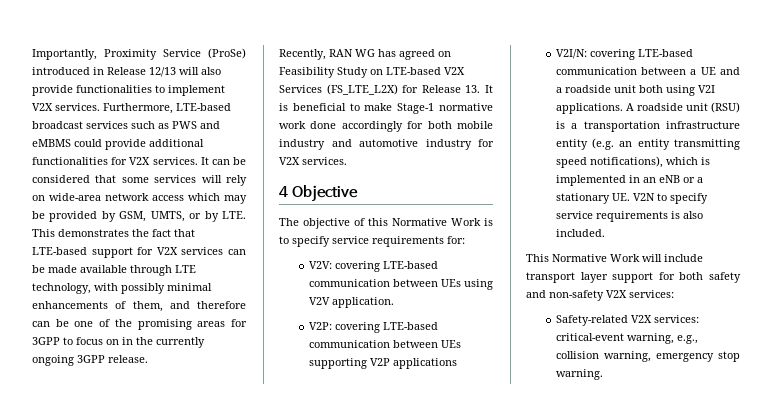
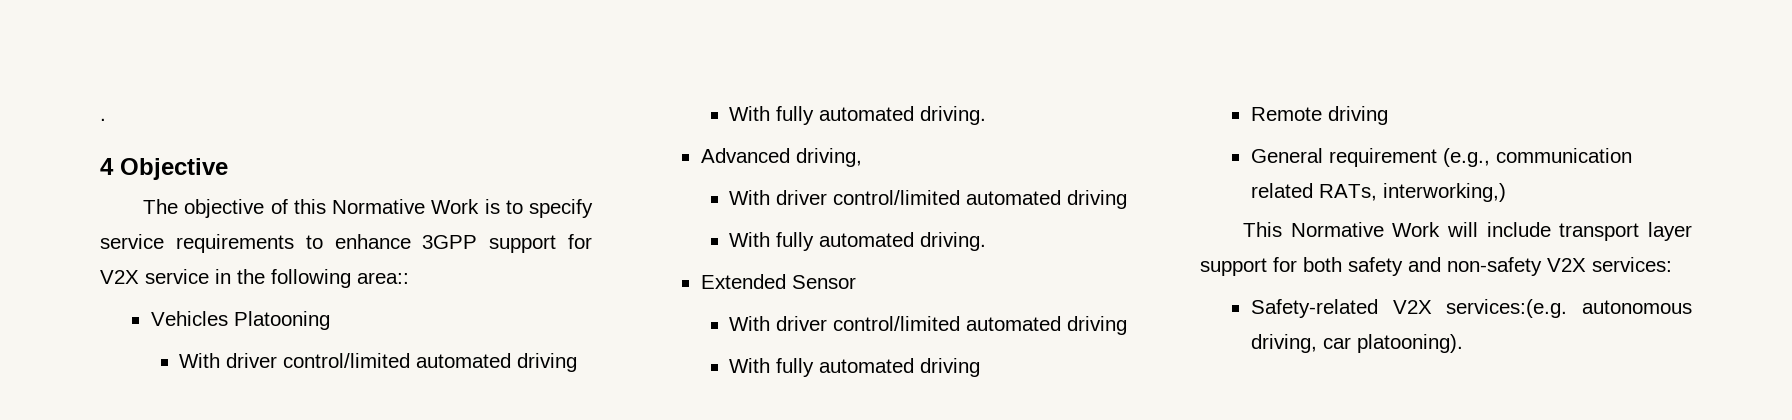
- Importantly, Proximity Service (ProSe) introduced in Release 12/13 will also provide functionalities to implement V2X services. Furthermore, LTE-based broadcast services such as PWS and eMBMS could provide additional functionalities for V2X services. It can be considered that some services will rely on wide-area network access which may be provided by GSM, UMTS, or by LTE. This demonstrates the fact that LTE-based support for V2X services can be made available through LTE technology, with possibly minimal enhancements of them, and therefore can be one of the promising areas for 3GPP to focus on in the currently ongoing 3GPP release.
- Recently, RAN WG has agreed on Feasibility Study on LTE-based V2X Services (FS_LTE_L2X) for Release 13. It is beneficial to make Stage-1 normative work done accordingly for both mobile industry and automotive industry for V2X services.
+ .
- The objective of this Normative Work is to specify service requirements for:
- V2V: covering LTE-based communication between UEs using V2V application.
- V2P: covering LTE-based communication between UEs supporting V2P applications
- V2I/N: covering LTE-based communication between a UE and a roadside unit both using V2I applications. A roadside unit (RSU) is a transportation infrastructure entity (e.g. an entity transmitting speed notifications), which is implemented in an eNB or a stationary UE. V2N to specify service requirements is also included.
+ The objective of this Normative Work is to specify service requirements to enhance 3GPP support for V2X service in the following area::
+ Vehicles Platooning
+ With driver control/limited automated driving
+ With fully automated driving.
+ Advanced driving,
+ With driver control/limited automated driving
+ With fully automated driving.
+ Extended Sensor
+ With driver control/limited automated driving
+ With fully automated driving
+ Remote driving
+ General requirement (e.g., communication related RATs, interworking,)
- Safety-related V2X services: critical-event warning, e.g., collision warning, emergency stop warning.
+ Safety-related V2X services:(e.g. autonomous driving, car platooning).

